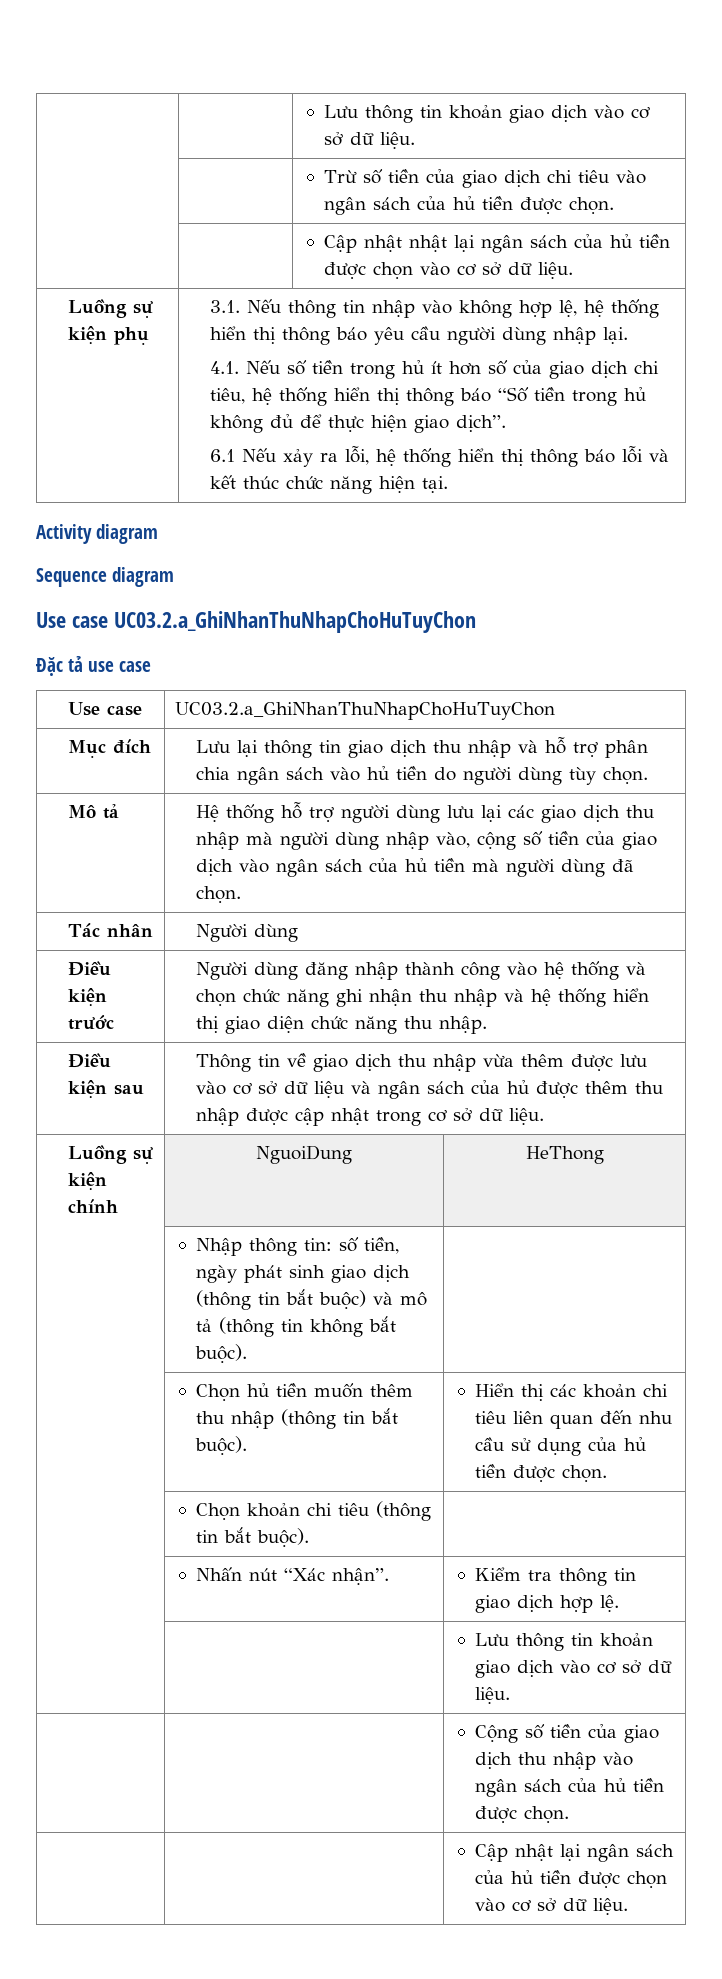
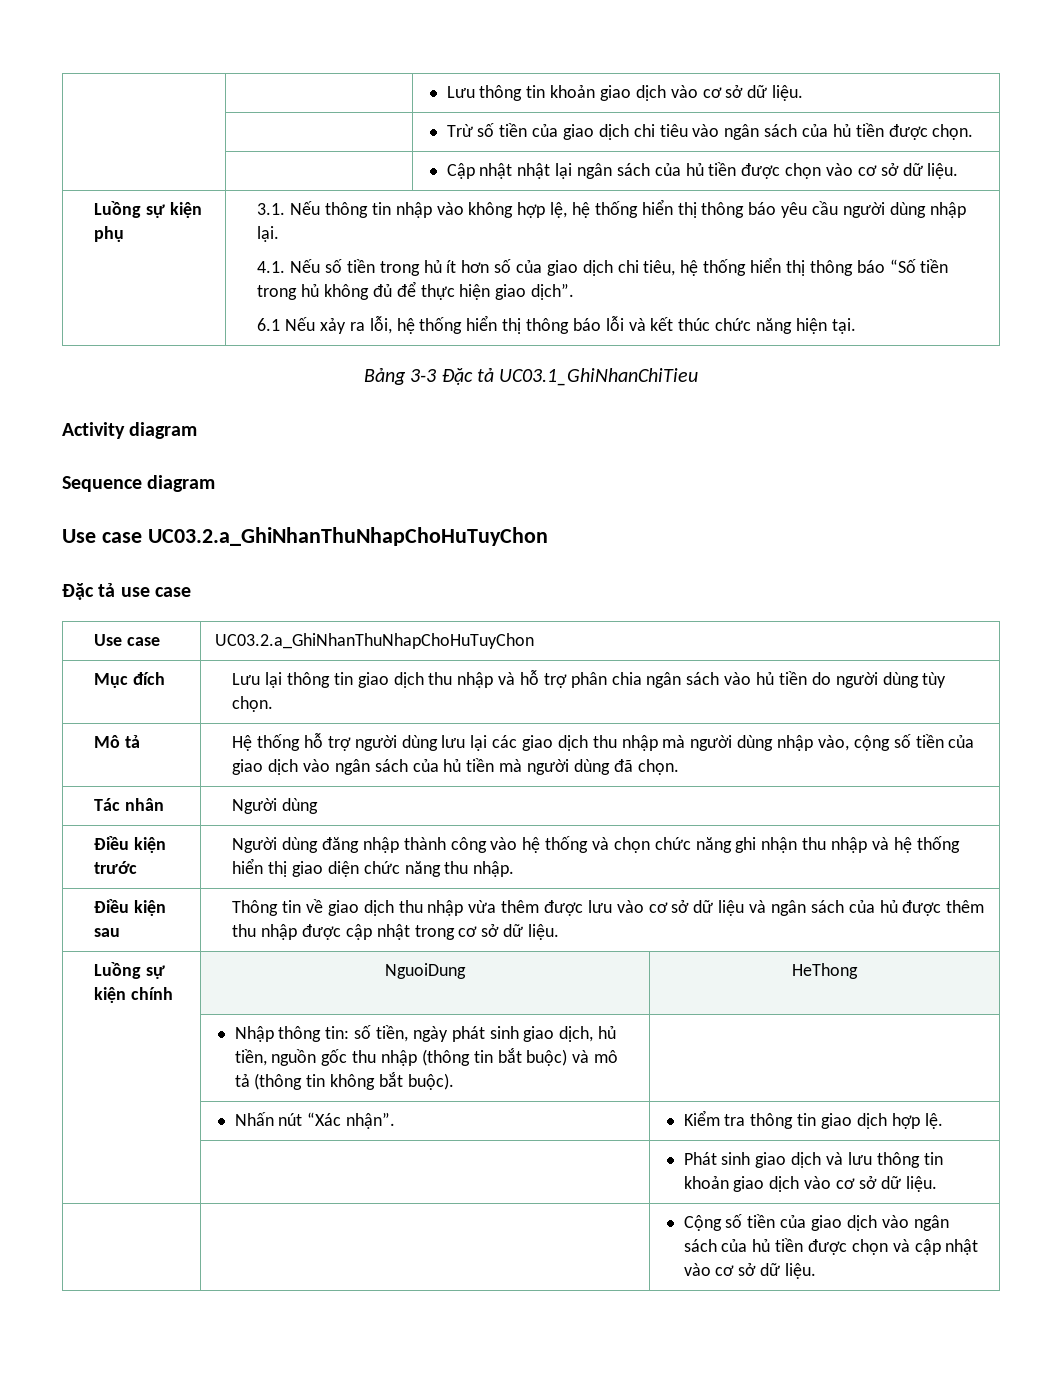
+ Bảng 3-3 Đặc tả UC03.1_GhiNhanChiTieu
- | Nhập thông tin: số tiền, ngày phát sinh giao dịch (thông tin bắt buộc) và mô tả (thông tin không bắt buộc). |
+ | Nhập thông tin: số tiền, ngày phát sinh giao dịch, hủ tiền, nguồn gốc thu nhập (thông tin bắt buộc) và mô tả (thông tin không bắt buộc). |
- | Chọn hủ tiền muốn thêm thu nhập (thông tin bắt buộc). | Hiển thị các khoản chi tiêu liên quan đến nhu cầu sử dụng của hủ tiền được chọn.
- | Chọn khoản chi tiêu (thông tin bắt buộc). |
  | Nhấn nút “Xác nhận”. | Kiểm tra thông tin giao dịch hợp lệ.
- | | Lưu thông tin khoản giao dịch vào cơ sở dữ liệu.
+ | | Phát sinh giao dịch và lưu thông tin khoản giao dịch vào cơ sở dữ liệu.
- | | Cộng số tiền của giao dịch thu nhập vào ngân sách của hủ tiền được chọn.
- | | Cập nhật lại ngân sách của hủ tiền được chọn vào cơ sở dữ liệu.
+ | | Cộng số tiền của giao dịch vào ngân sách của hủ tiền được chọn và cập nhật vào cơ sở dữ liệu.

